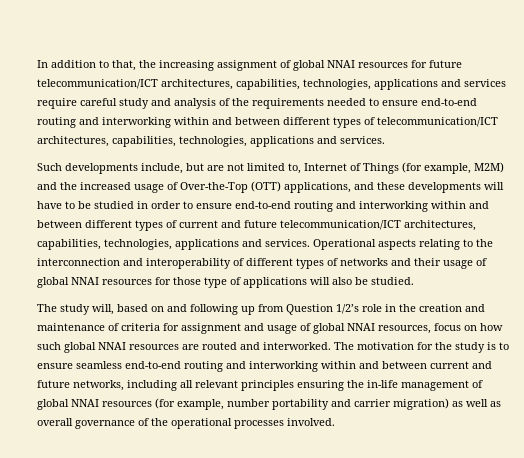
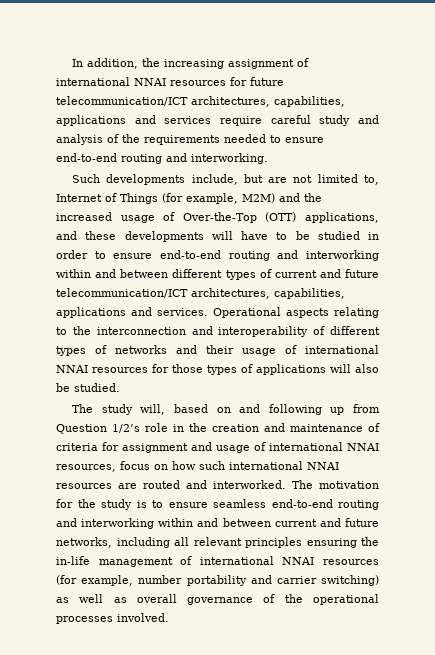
- In addition to that, the increasing assignment of global NNAI resources for future telecommunication/ICT architectures, capabilities, technologies, applications and services require careful study and analysis of the requirements needed to ensure end-to-end routing and interworking within and between different types of telecommunication/ICT architectures, capabilities, technologies, applications and services.
+ In addition, the increasing assignment of international NNAI resources for future telecommunication/ICT architectures, capabilities, applications and services require careful study and analysis of the requirements needed to ensure end-to-end routing and interworking.
- Such developments include, but are not limited to, Internet of Things (for example, M2M) and the increased usage of Over-the-Top (OTT) applications, and these developments will have to be studied in order to ensure end-to-end routing and interworking within and between different types of current and future telecommunication/ICT architectures, capabilities, technologies, applications and services.
+ Such developments include, but are not limited to, Internet of Things (for example, M2M) and the increased usage of Over-the-Top (OTT) applications, and these developments will have to be studied in order to ensure end-to-end routing and interworking within and between different types of current and future telecommunication/ICT architectures, capabilities, applications and services.
- Operational aspects relating to the interconnection and interoperability of different types of networks and their usage of global NNAI resources for those type of applications will also be studied.
+ Operational aspects relating to the interconnection and interoperability of different types of networks and their usage of international NNAI resources for those types of applications will also be studied.
- The study will, based on and following up from Question 1/2’s role in the creation and maintenance of criteria for assignment and usage of global NNAI resources, focus on how such global NNAI resources are routed and interworked.
+ The study will, based on and following up from Question 1/2’s role in the creation and maintenance of criteria for assignment and usage of international NNAI resources, focus on how such international NNAI resources are routed and interworked.
- The motivation for the study is to ensure seamless end-to-end routing and interworking within and between current and future networks, including all relevant principles ensuring the in-life management of global NNAI resources (for example, number portability and carrier migration) as well as overall governance of the operational processes involved.
+ The motivation for the study is to ensure seamless end-to-end routing and interworking within and between current and future networks, including all relevant principles ensuring the in-life management of international NNAI resources (for example, number portability and carrier switching) as well as overall governance of the operational processes involved.

